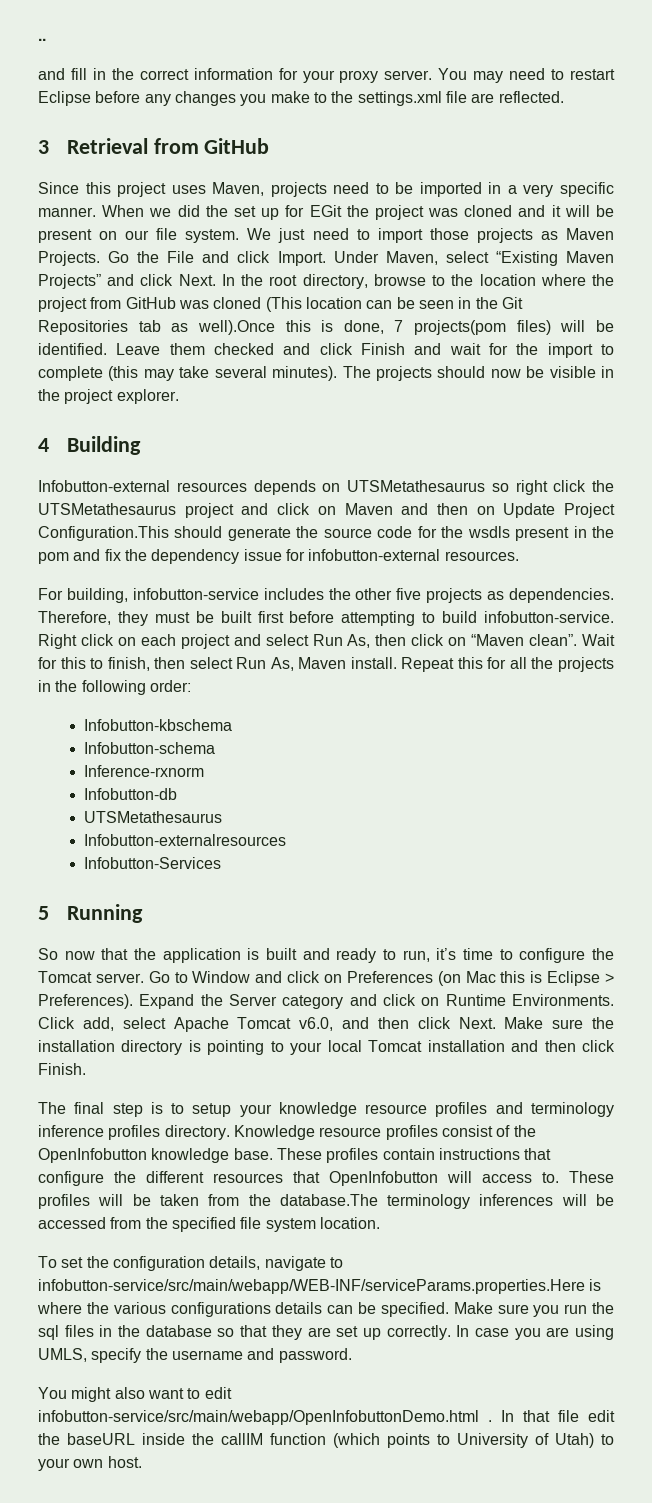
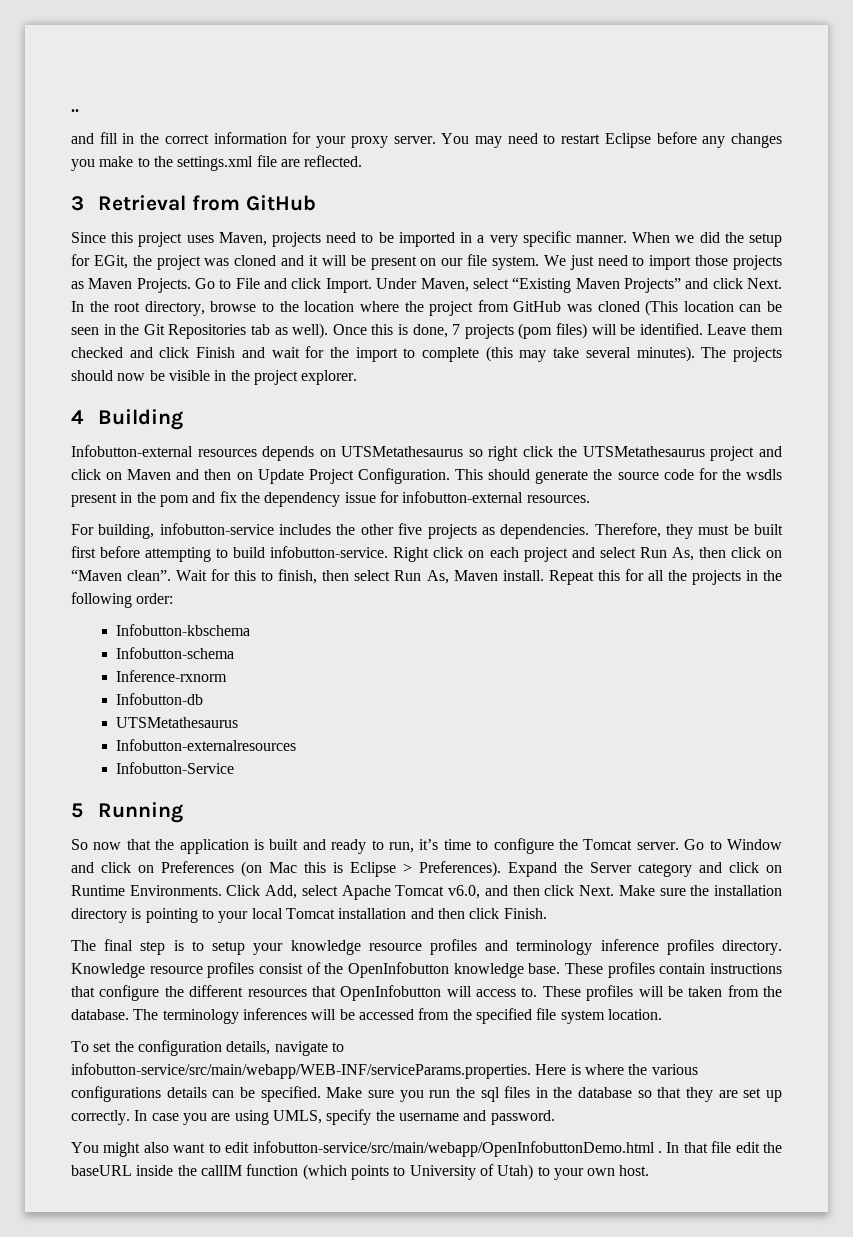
- When we did the set up for EGit the project was cloned and it will be present on our file system.
+ When we did the setup for EGit, the project was cloned and it will be present on our file system.
- Go the File and click Import.
+ Go to File and click Import.
- In the root directory, browse to the location where the project from GitHub was cloned (This location can be seen in the Git Repositories tab as well).Once this is done, 7 projects(pom files) will be identified.
+ In the root directory, browse to the location where the project from GitHub was cloned (This location can be seen in the Git Repositories tab as well). Once this is done, 7 projects (pom files) will be identified.
- Infobutton-external resources depends on UTSMetathesaurus so right click the UTSMetathesaurus project and click on Maven and then on Update Project Configuration.This should generate the source code for the wsdls present in the pom and fix the dependency issue for infobutton-external resources.
+ Infobutton-external resources depends on UTSMetathesaurus so right click the UTSMetathesaurus project and click on Maven and then on Update Project Configuration. This should generate the source code for the wsdls present in the pom and fix the dependency issue for infobutton-external resources.
- Infobutton-Services
+ Infobutton-Service
- Click add, select Apache Tomcat v6.0, and then click Next.
+ Click Add, select Apache Tomcat v6.0, and then click Next.
- These profiles will be taken from the database.The terminology inferences will be accessed from the specified file system location.
+ These profiles will be taken from the database. The terminology inferences will be accessed from the specified file system location.
- To set the configuration details, navigate to infobutton-service/src/main/webapp/WEB-INF/serviceParams.properties.Here is where the various configurations details can be specified.
+ To set the configuration details, navigate to infobutton-service/src/main/webapp/WEB-INF/serviceParams.properties. Here is where the various configurations details can be specified.

